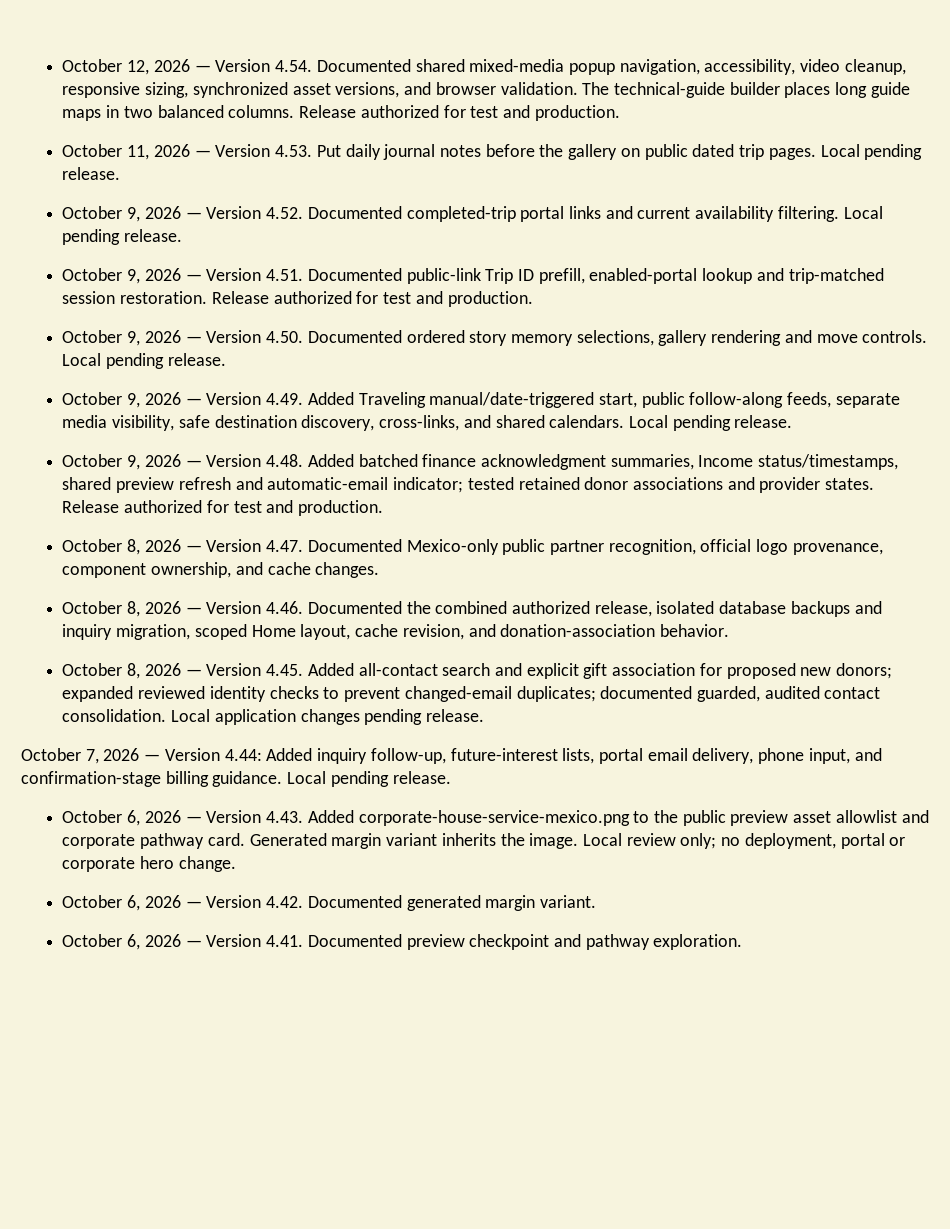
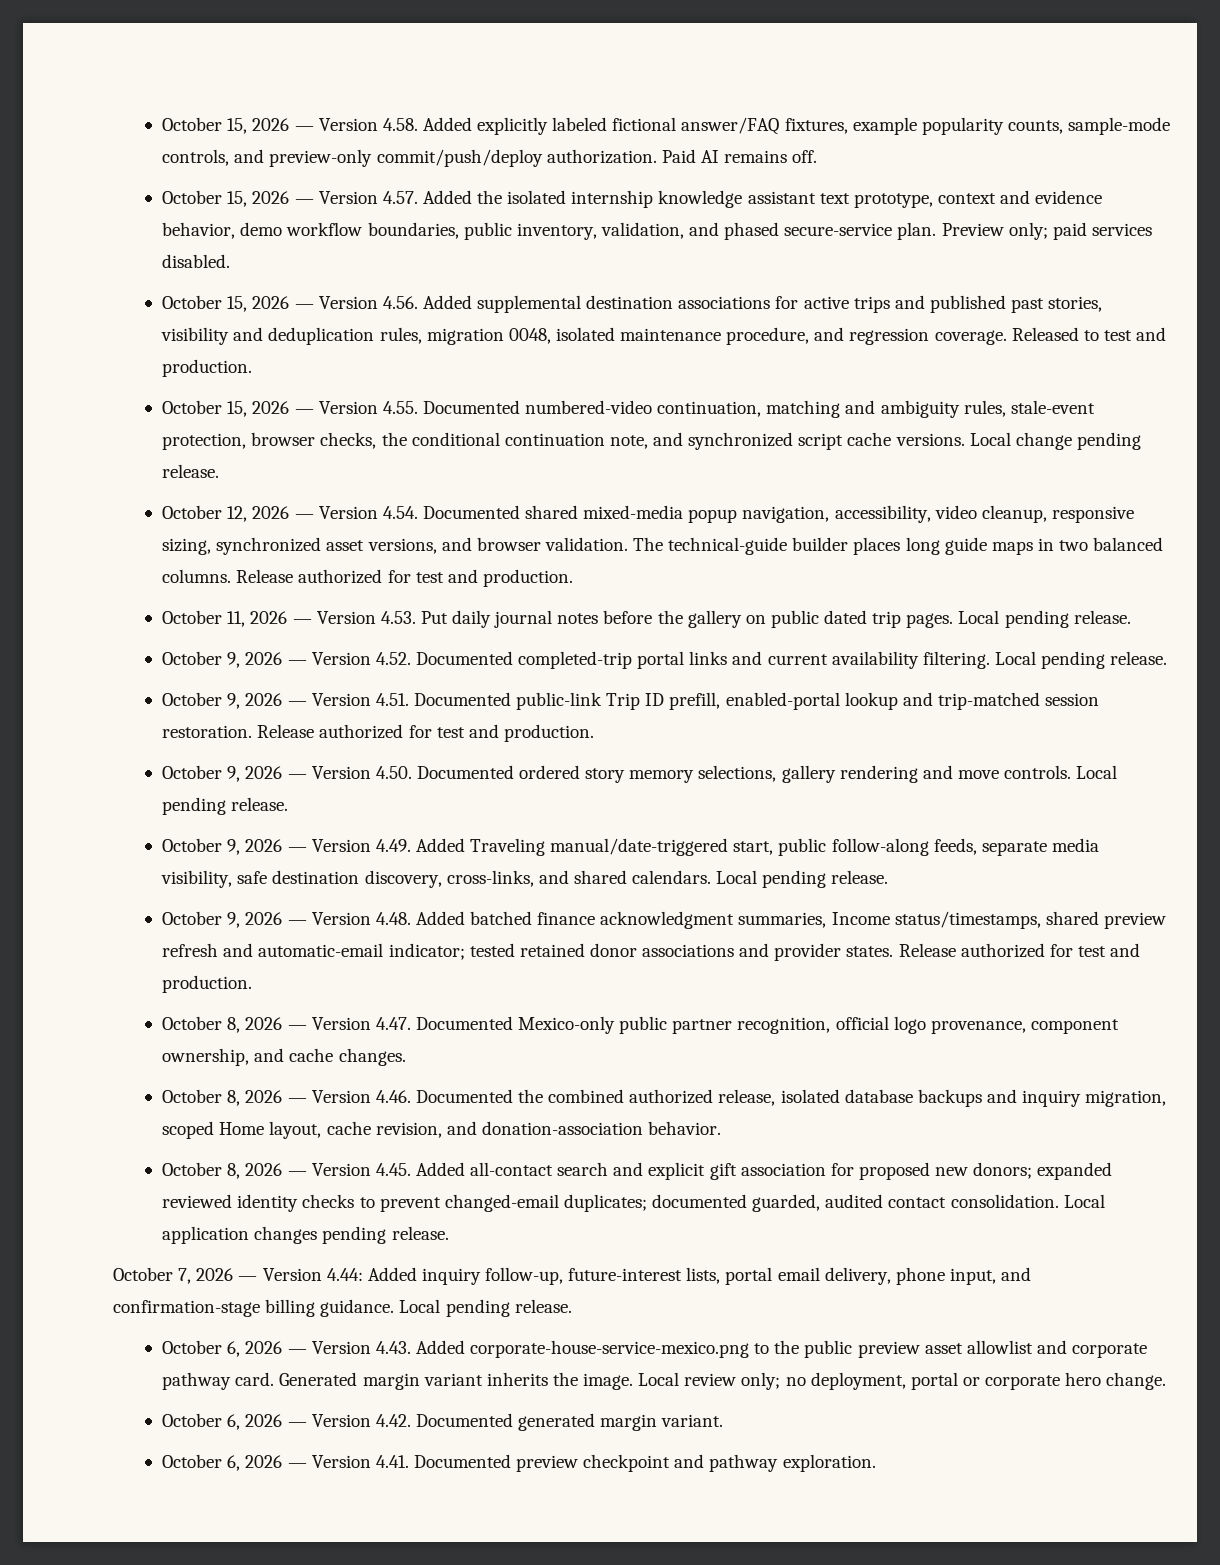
+ October 15, 2026 — Version 4.58. Added explicitly labeled fictional answer/FAQ fixtures, example popularity counts, sample-mode controls, and preview-only commit/push/deploy authorization. Paid AI remains off.
+ October 15, 2026 — Version 4.57. Added the isolated internship knowledge assistant text prototype, context and evidence behavior, demo workflow boundaries, public inventory, validation, and phased secure-service plan. Preview only; paid services disabled.
+ October 15, 2026 — Version 4.56. Added supplemental destination associations for active trips and published past stories, visibility and deduplication rules, migration 0048, isolated maintenance procedure, and regression coverage. Released to test and production.
+ October 15, 2026 — Version 4.55. Documented numbered-video continuation, matching and ambiguity rules, stale-event protection, browser checks, the conditional continuation note, and synchronized script cache versions. Local change pending release.

